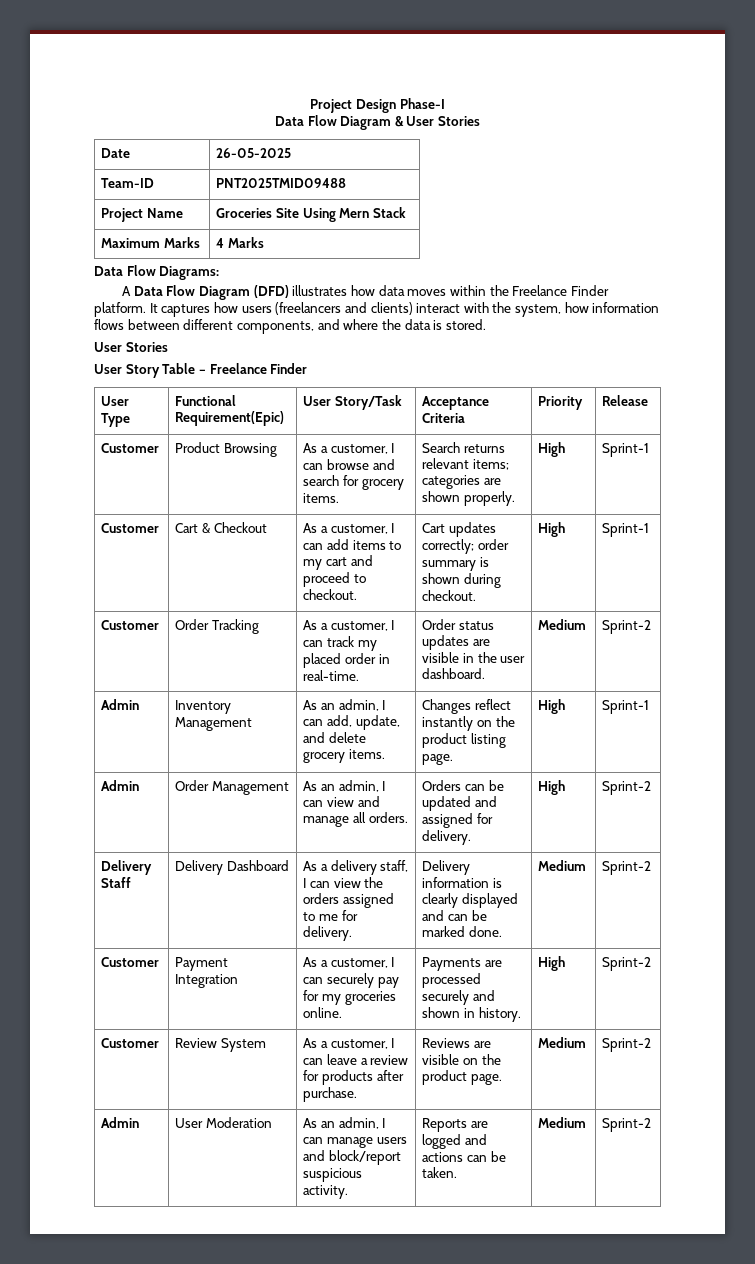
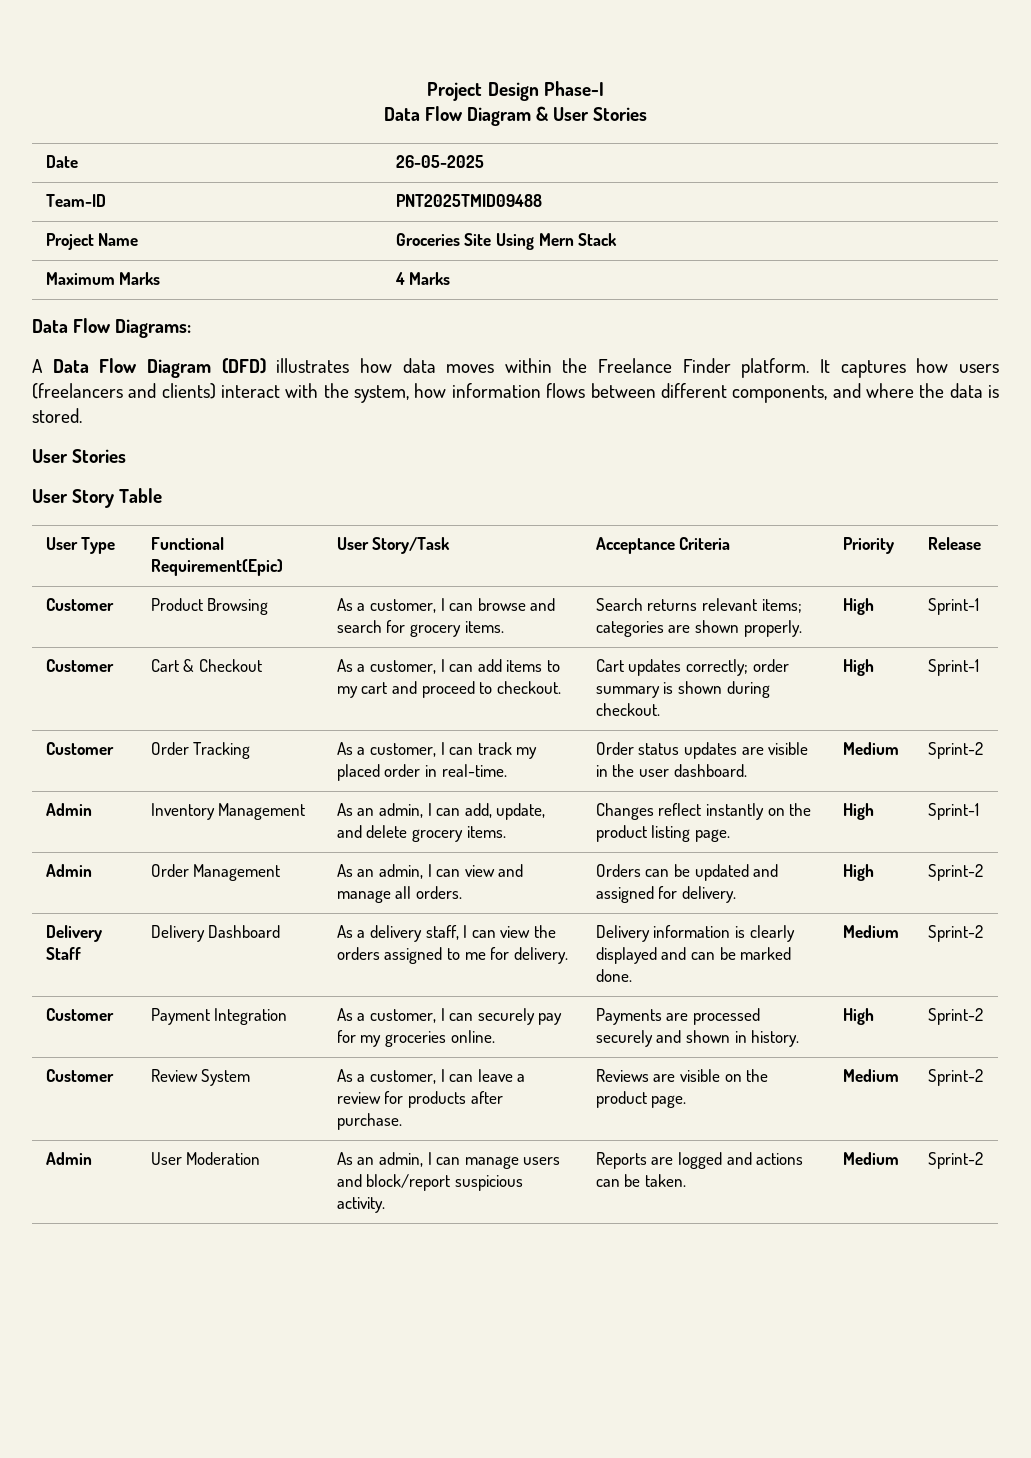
- User Story Table – Freelance Finder
+ User Story Table

